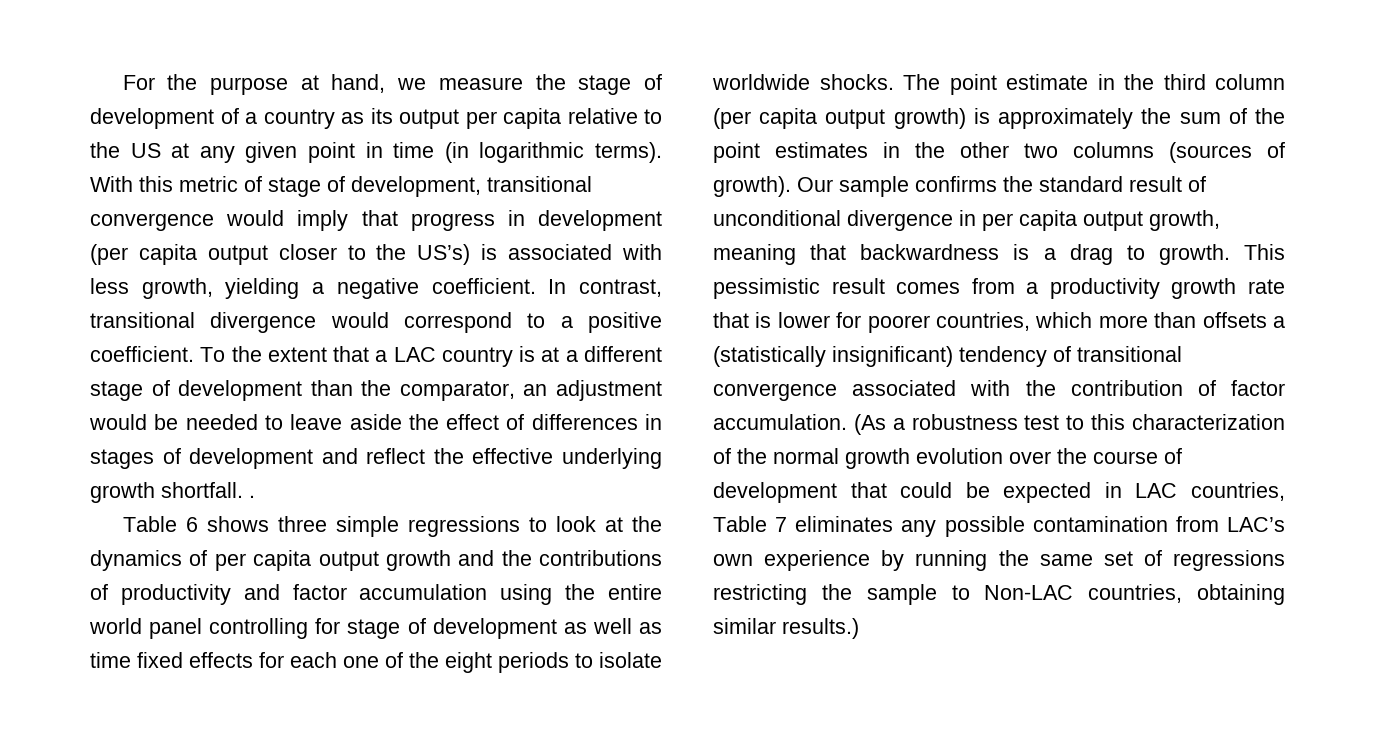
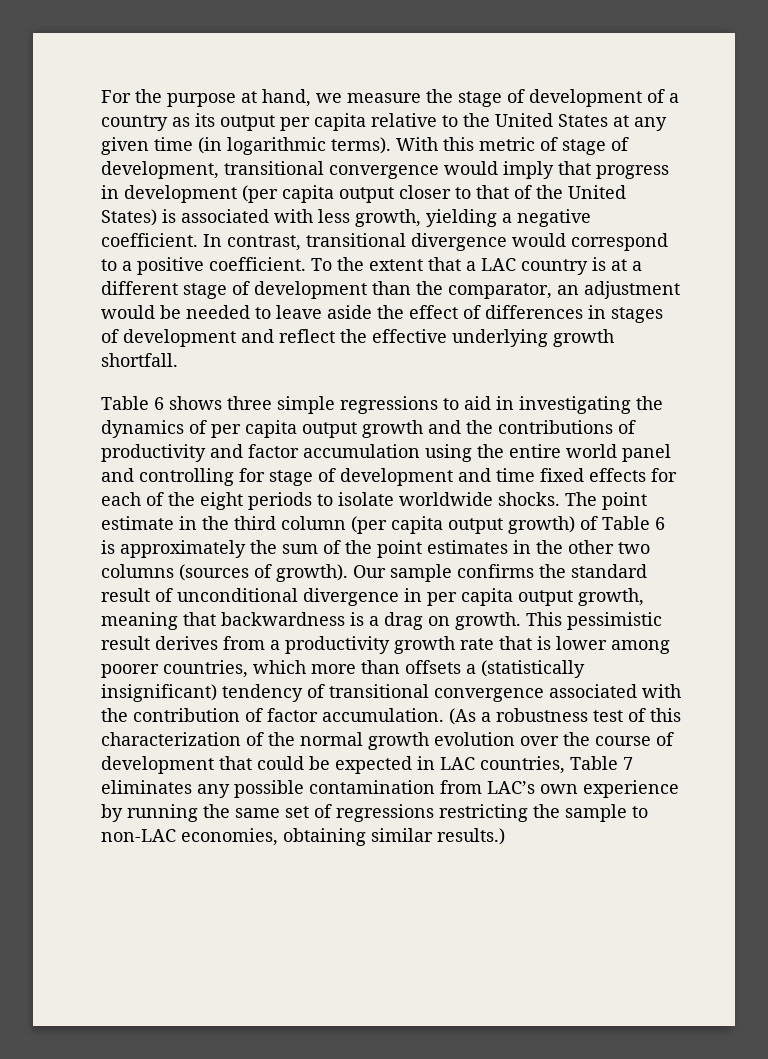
- For the purpose at hand, we measure the stage of development of a country as its output per capita relative to the US at any given point in time (in logarithmic terms).
+ For the purpose at hand, we measure the stage of development of a country as its output per capita relative to the United States at any given time (in logarithmic terms).
- With this metric of stage of development, transitional convergence would imply that progress in development (per capita output closer to the US’s) is associated with less growth, yielding a negative coefficient.
+ With this metric of stage of development, transitional convergence would imply that progress in development (per capita output closer to that of the United States) is associated with less growth, yielding a negative coefficient.
- To the extent that a LAC country is at a different stage of development than the comparator, an adjustment would be needed to leave aside the effect of differences in stages of development and reflect the effective underlying growth shortfall. .
+ To the extent that a LAC country is at a different stage of development than the comparator, an adjustment would be needed to leave aside the effect of differences in stages of development and reflect the effective underlying growth shortfall.
- Table 6 shows three simple regressions to look at the dynamics of per capita output growth and the contributions of productivity and factor accumulation using the entire world panel controlling for stage of development as well as time fixed effects for each one of the eight periods to isolate worldwide shocks.
+ Table 6 shows three simple regressions to aid in investigating the dynamics of per capita output growth and the contributions of productivity and factor accumulation using the entire world panel and controlling for stage of development and time fixed effects for each of the eight periods to isolate worldwide shocks.
- The point estimate in the third column (per capita output growth) is approximately the sum of the point estimates in the other two columns (sources of growth).
+ The point estimate in the third column (per capita output growth) of Table 6 is approximately the sum of the point estimates in the other two columns (sources of growth).
- Our sample confirms the standard result of unconditional divergence in per capita output growth, meaning that backwardness is a drag to growth.
+ Our sample confirms the standard result of unconditional divergence in per capita output growth, meaning that backwardness is a drag on growth.
- This pessimistic result comes from a productivity growth rate that is lower for poorer countries, which more than offsets a (statistically insignificant) tendency of transitional convergence associated with the contribution of factor accumulation.
+ This pessimistic result derives from a productivity growth rate that is lower among poorer countries, which more than offsets a (statistically insignificant) tendency of transitional convergence associated with the contribution of factor accumulation.
- (As a robustness test to this characterization of the normal growth evolution over the course of development that could be expected in LAC countries, Table 7 eliminates any possible contamination from LAC’s own experience by running the same set of regressions restricting the sample to Non-LAC countries, obtaining similar results.)
+ (As a robustness test of this characterization of the normal growth evolution over the course of development that could be expected in LAC countries, Table 7 eliminates any possible contamination from LAC’s own experience by running the same set of regressions restricting the sample to non-LAC economies, obtaining similar results.)

